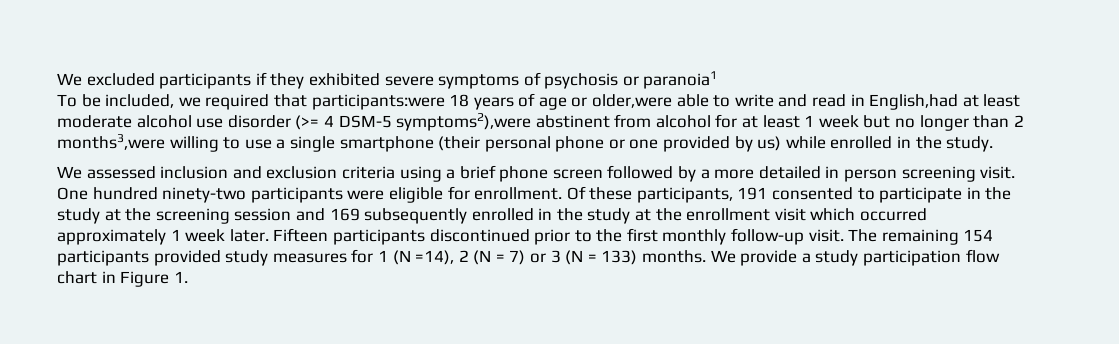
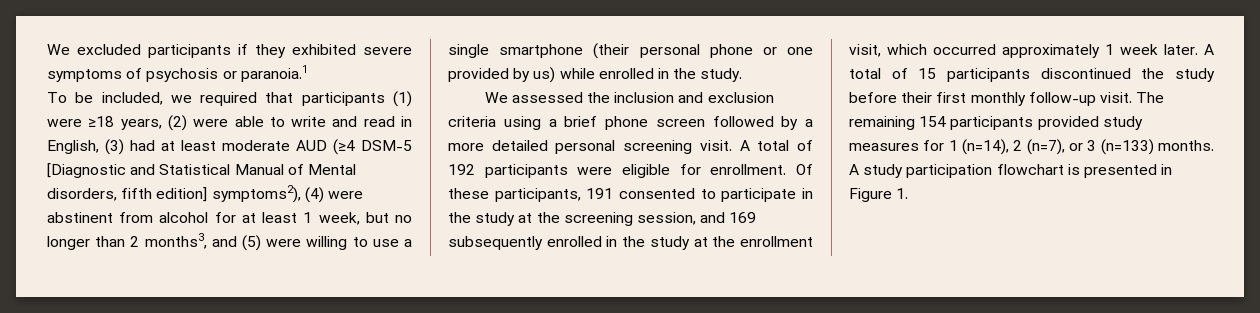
- We excluded participants if they exhibited severe symptoms of psychosis or paranoia1
+ We excluded participants if they exhibited severe symptoms of psychosis or paranoia.1
- To be included, we required that participants:were 18 years of age or older,were able to write and read in English,had at least moderate alcohol use disorder (>= 4 DSM-5 symptoms2),were abstinent from alcohol for at least 1 week but no longer than 2 months3,were willing to use a single smartphone (their personal phone or one provided by us) while enrolled in the study.
+ To be included, we required that participants (1) were ≥18 years, (2) were able to write and read in English, (3) had at least moderate AUD (≥4 DSM-5 [Diagnostic and Statistical Manual of Mental disorders, fifth edition] symptoms2), (4) were abstinent from alcohol for at least 1 week, but no longer than 2 months3, and (5) were willing to use a single smartphone (their personal phone or one provided by us) while enrolled in the study.
- We assessed inclusion and exclusion criteria using a brief phone screen followed by a more detailed in person screening visit. One hundred ninety-two participants were eligible for enrollment.
+ We assessed the inclusion and exclusion criteria using a brief phone screen followed by a more detailed personal screening visit. A total of 192 participants were eligible for enrollment.
- Of these participants, 191 consented to participate in the study at the screening session and 169 subsequently enrolled in the study at the enrollment visit which occurred approximately 1 week later.
+ Of these participants, 191 consented to participate in the study at the screening session, and 169 subsequently enrolled in the study at the enrollment visit, which occurred approximately 1 week later.
- Fifteen participants discontinued prior to the first monthly follow-up visit.
+ A total of 15 participants discontinued the study before their first monthly follow-up visit.
- The remaining 154 participants provided study measures for 1 (N =14), 2 (N = 7) or 3 (N = 133) months. We provide a study participation flow chart in Figure 1.
+ The remaining 154 participants provided study measures for 1 (n=14), 2 (n=7), or 3 (n=133) months. A study participation flowchart is presented in Figure 1.

